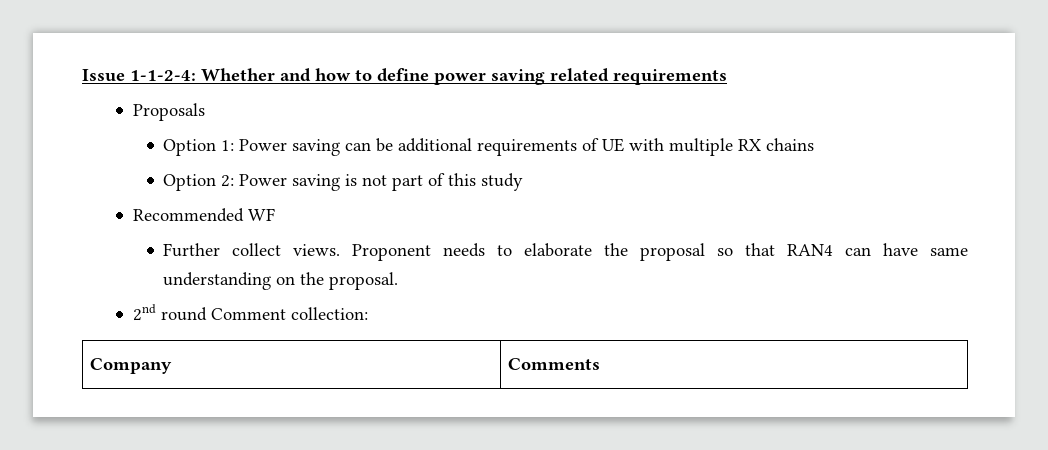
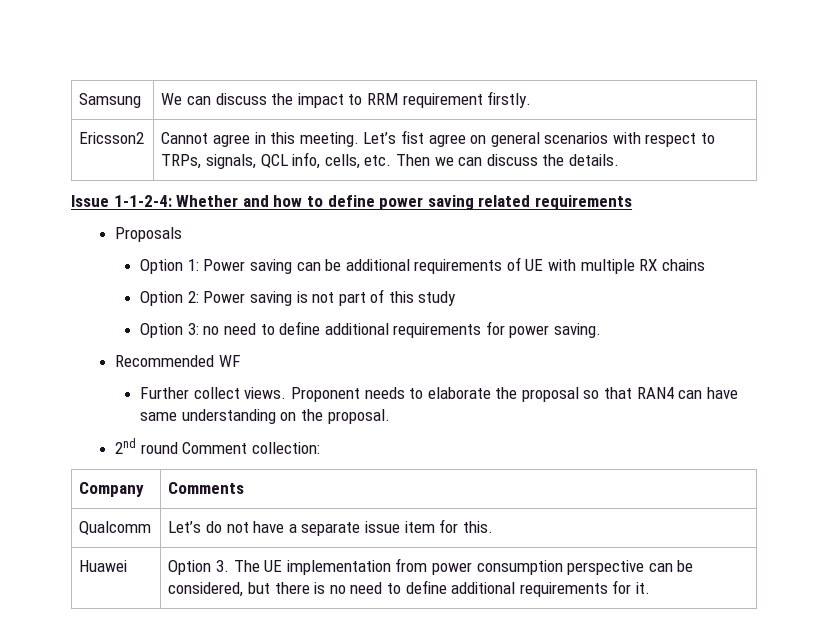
+ Samsung | We can discuss the impact to RRM requirement firstly.
+ Ericsson2 | Cannot agree in this meeting. Let’s fist agree on general scenarios with respect to TRPs, signals, QCL info, cells, etc. Then we can discuss the details.
+ Option 3: no need to define additional requirements for power saving.
+ Qualcomm | Let’s do not have a separate issue item for this.
+ Huawei | Option 3. The UE implementation from power consumption perspective can be considered, but there is no need to define additional requirements for it.

